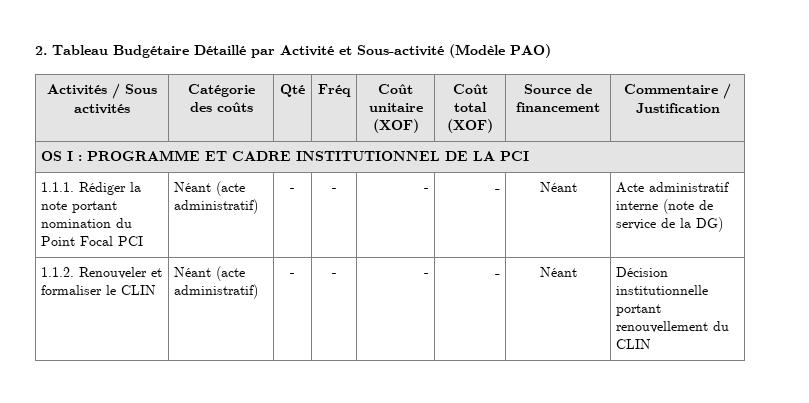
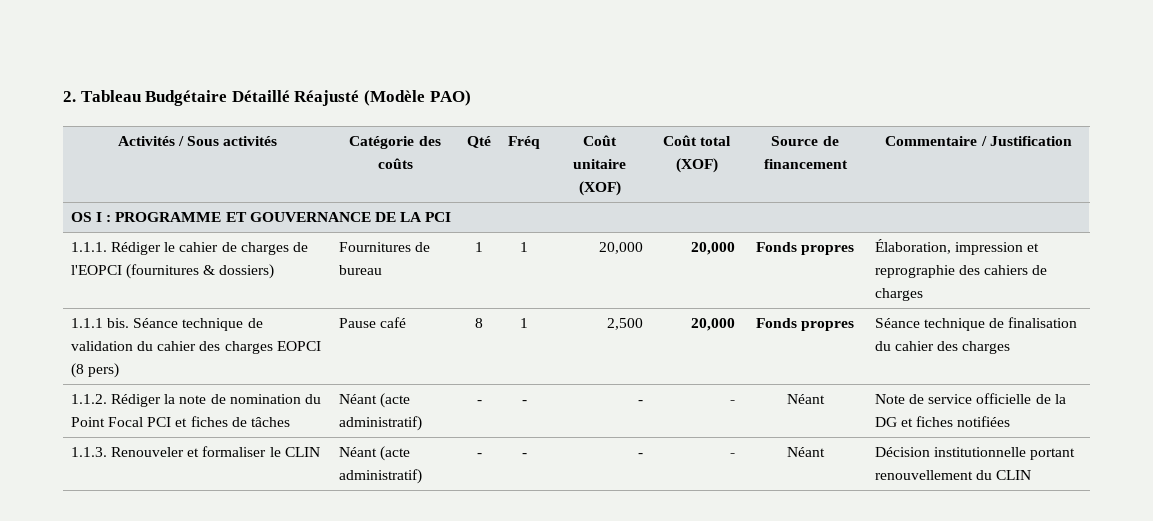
- 2. Tableau Budgétaire Détaillé par Activité et Sous-activité (Modèle PAO)
+ 2. Tableau Budgétaire Détaillé Réajusté (Modèle PAO)
- OS I : PROGRAMME ET CADRE INSTITUTIONNEL DE LA PCI
+ OS I : PROGRAMME ET GOUVERNANCE DE LA PCI
- 1.1.1. Rédiger la note portant nomination du Point Focal PCI | Néant (acte administratif) | - | - | - | - | Néant | Acte administratif interne (note de service de la DG)
- 1.1.2. Renouveler et formaliser le CLIN | Néant (acte administratif) | - | - | - | - | Néant | Décision institutionnelle portant renouvellement du CLIN
+ 1.1.1. Rédiger le cahier de charges de l'EOPCI (fournitures & dossiers) | Fournitures de bureau | 1 | 1 | 20,000 | 20,000 | Fonds propres | Élaboration, impression et reprographie des cahiers de charges
+ 1.1.1 bis. Séance technique de validation du cahier des charges EOPCI (8 pers) | Pause café | 8 | 1 | 2,500 | 20,000 | Fonds propres | Séance technique de finalisation du cahier des charges
+ 1.1.2. Rédiger la note de nomination du Point Focal PCI et fiches de tâches | Néant (acte administratif) | - | - | - | - | Néant | Note de service officielle de la DG et fiches notifiées
+ 1.1.3. Renouveler et formaliser le CLIN | Néant (acte administratif) | - | - | - | - | Néant | Décision institutionnelle portant renouvellement du CLIN

